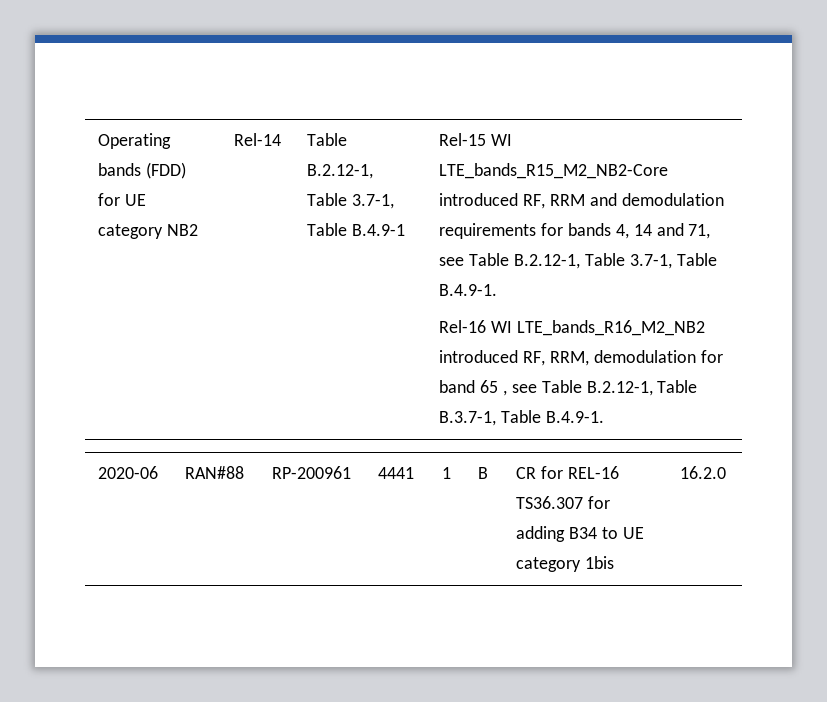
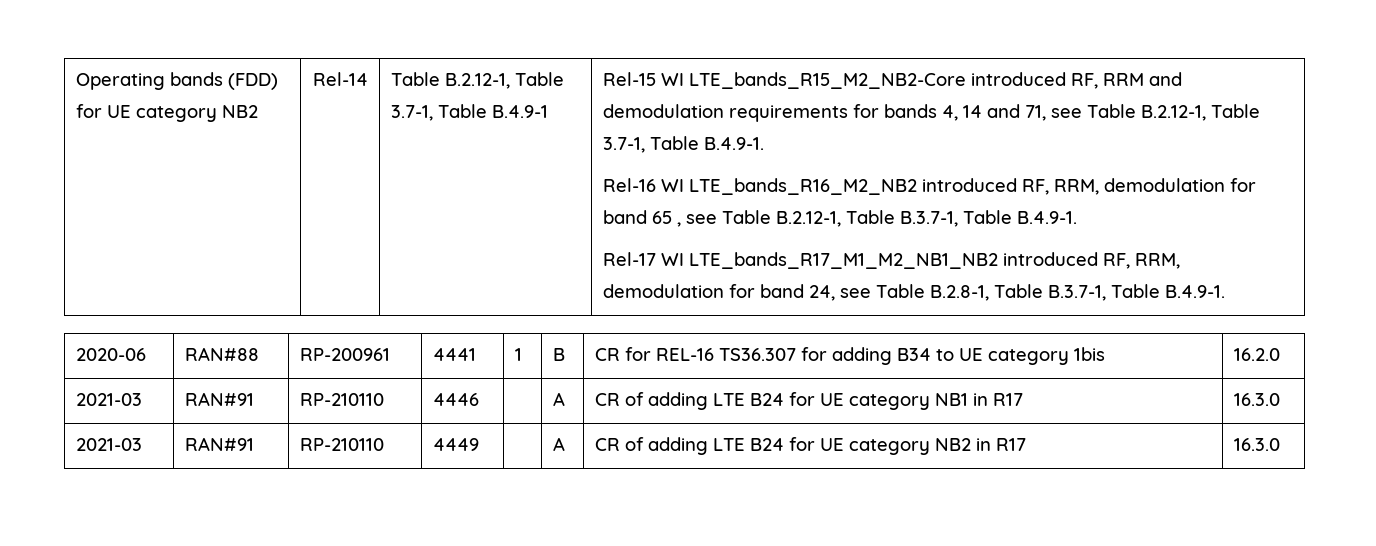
+ Rel-17 WI LTE_bands_R17_M1_M2_NB1_NB2 introduced RF, RRM, demodulation for band 24, see Table B.2.8-1, Table B.3.7-1, Table B.4.9-1.
+ 2021-03 | RAN#91 | RP-210110 | 4446 | | A | CR of adding LTE B24 for UE category NB1 in R17 | 16.3.0
+ 2021-03 | RAN#91 | RP-210110 | 4449 | | A | CR of adding LTE B24 for UE category NB2 in R17 | 16.3.0

